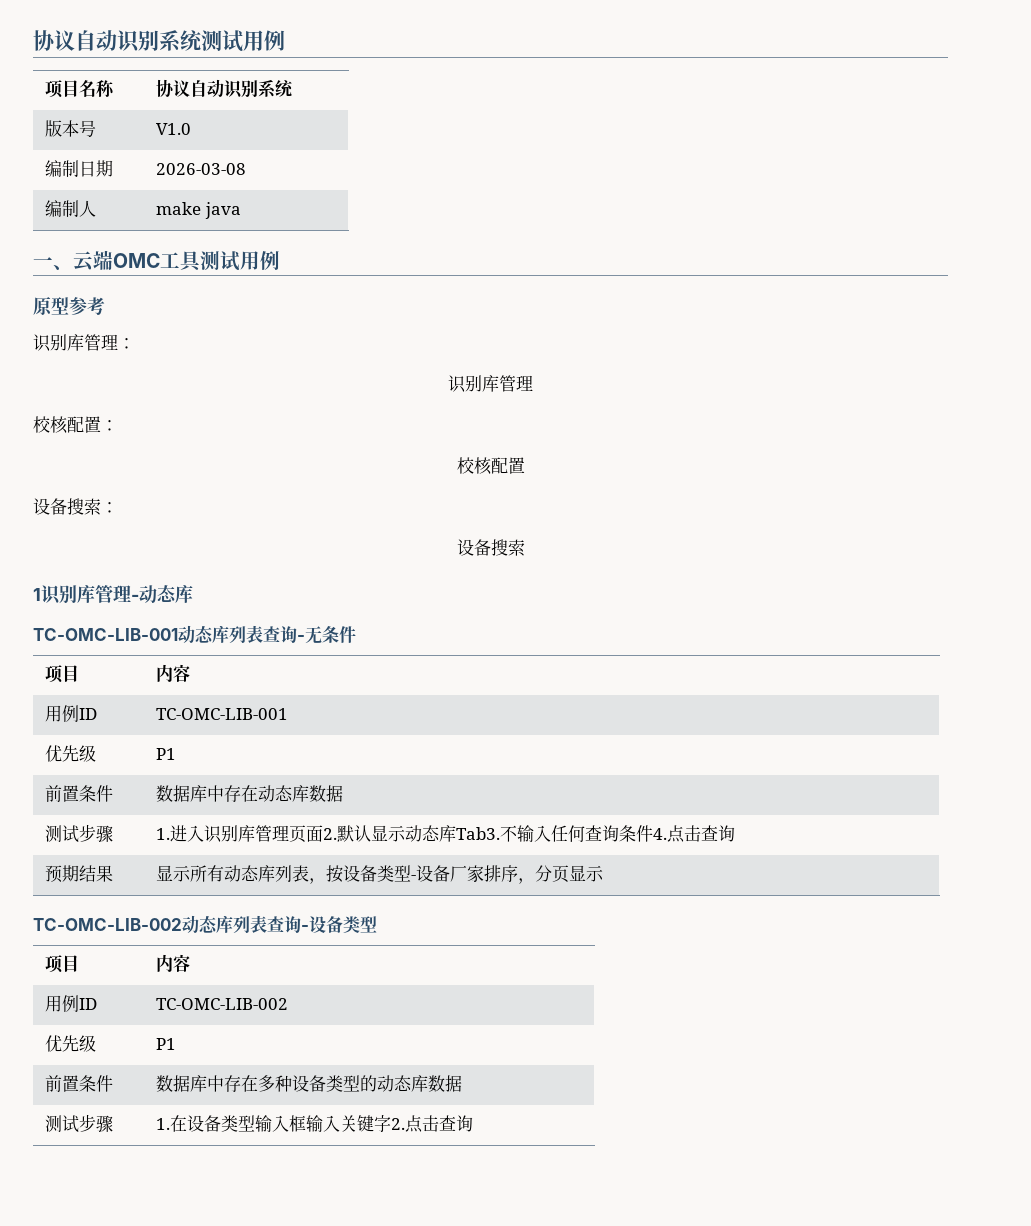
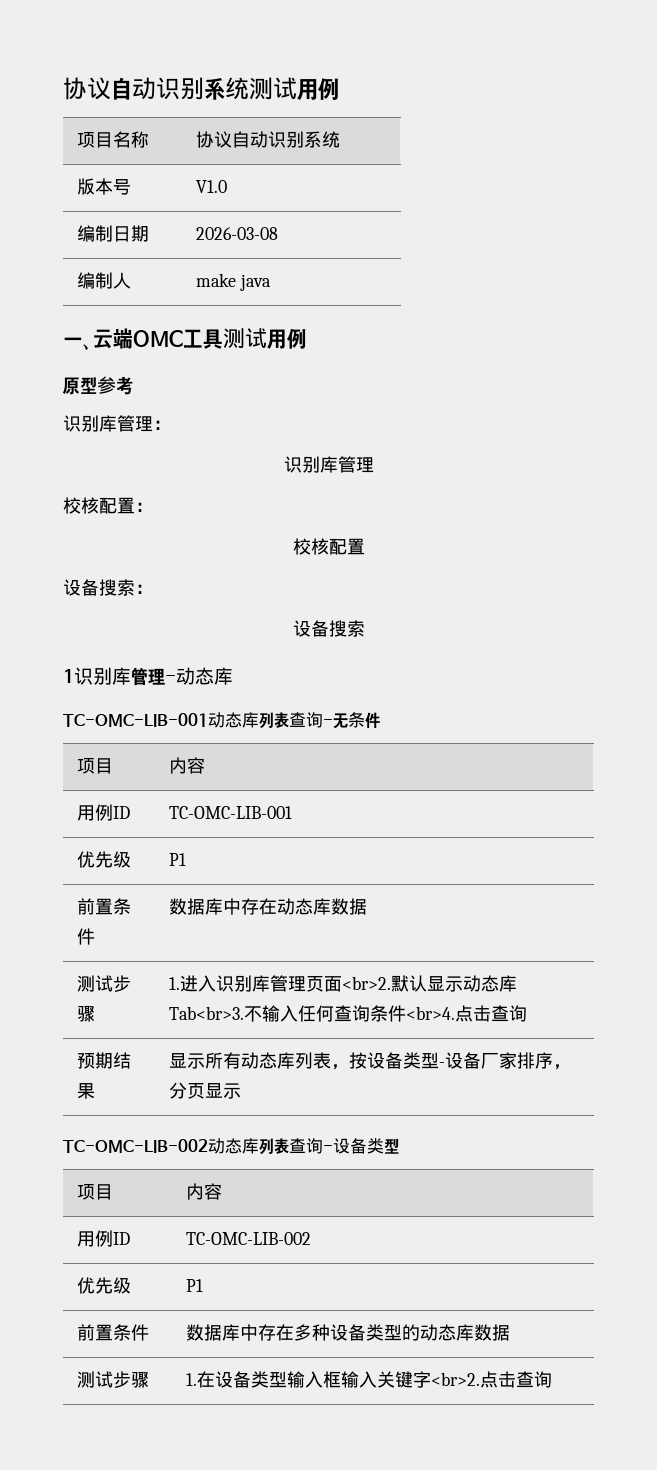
- 测试步骤 | 1.进入识别库管理页面2.默认显示动态库Tab3.不输入任何查询条件4.点击查询
+ 测试步骤 | 1.进入识别库管理页面<br>2.默认显示动态库Tab<br>3.不输入任何查询条件<br>4.点击查询
- 测试步骤 | 1.在设备类型输入框输入关键字2.点击查询
+ 测试步骤 | 1.在设备类型输入框输入关键字<br>2.点击查询

